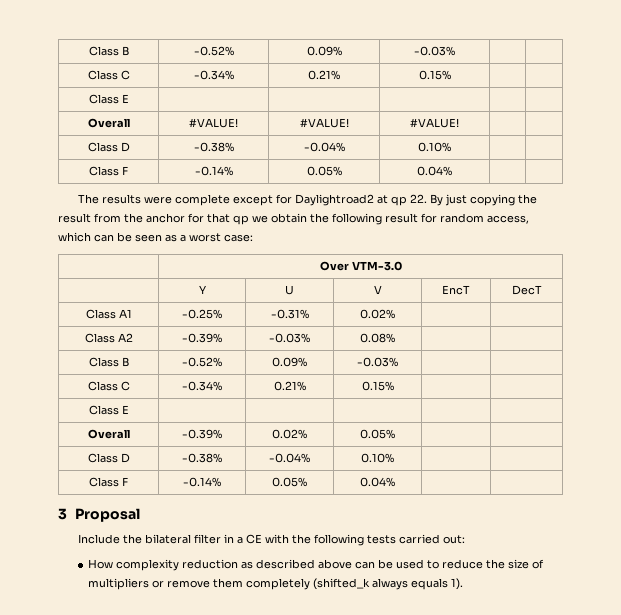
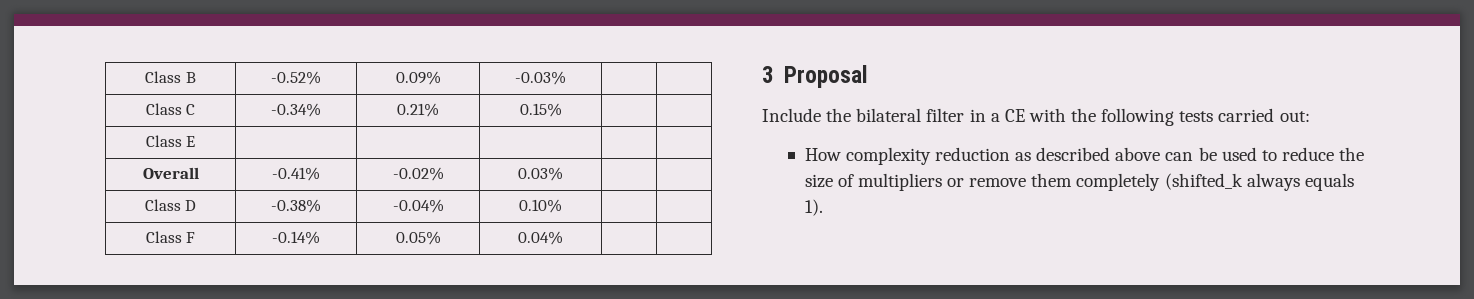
- Overall | #VALUE! | #VALUE! | #VALUE! | |
- Class D | -0.38% | -0.04% | 0.10% | |
- Class F | -0.14% | 0.05% | 0.04% | |
- The results were complete except for Daylightroad2 at qp 22. By just copying the result from the anchor for that qp we obtain the following result for random access, which can be seen as a worst case:
- | Over VTM-3.0
- | Y | U | V | EncT | DecT
- Class A1 | -0.25% | -0.31% | 0.02% | |
- Class A2 | -0.39% | -0.03% | 0.08% | |
- Class B | -0.52% | 0.09% | -0.03% | |
- Class C | -0.34% | 0.21% | 0.15% | |
- Class E | | | | |
- Overall | -0.39% | 0.02% | 0.05% | |
+ Overall | -0.41% | -0.02% | 0.03% | |

